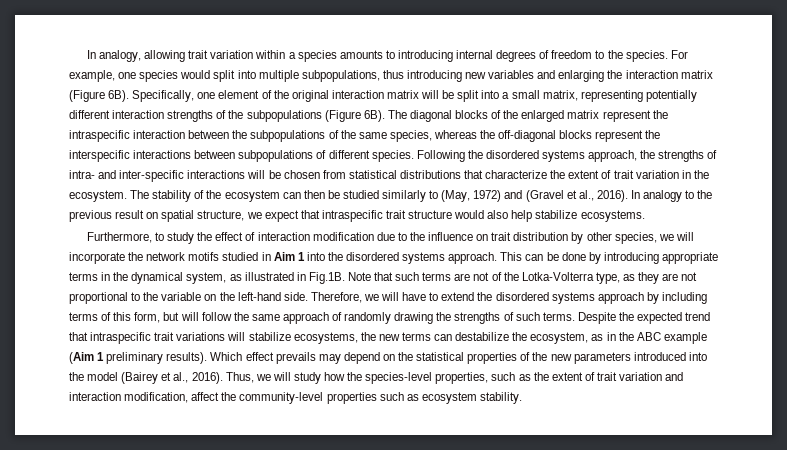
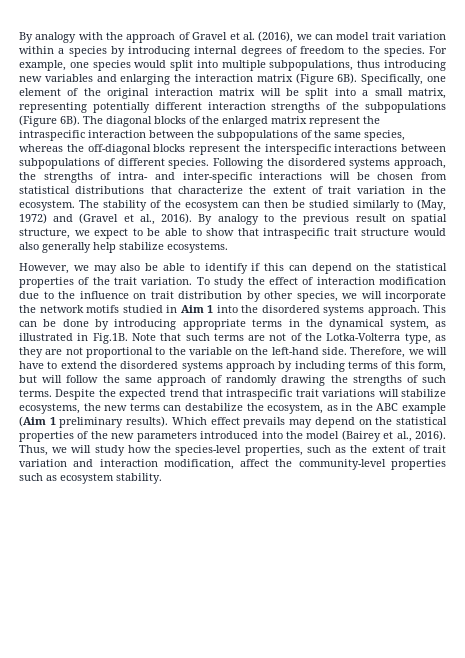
- In analogy, allowing trait variation within a species amounts to introducing internal degrees of freedom to the species.
+ By analogy with the approach of Gravel et al. (2016), we can model trait variation within a species by introducing internal degrees of freedom to the species.
- In analogy to the previous result on spatial structure, we expect that intraspecific trait structure would also help stabilize ecosystems.
+ By analogy to the previous result on spatial structure, we expect to be able to show that intraspecific trait structure would also generally help stabilize ecosystems.
- Furthermore, to study the effect of interaction modification due to the influence on trait distribution by other species, we will incorporate the network motifs studied in Aim 1 into the disordered systems approach.
+ However, we may also be able to identify if this can depend on the statistical properties of the trait variation. To study the effect of interaction modification due to the influence on trait distribution by other species, we will incorporate the network motifs studied in Aim 1 into the disordered systems approach.

